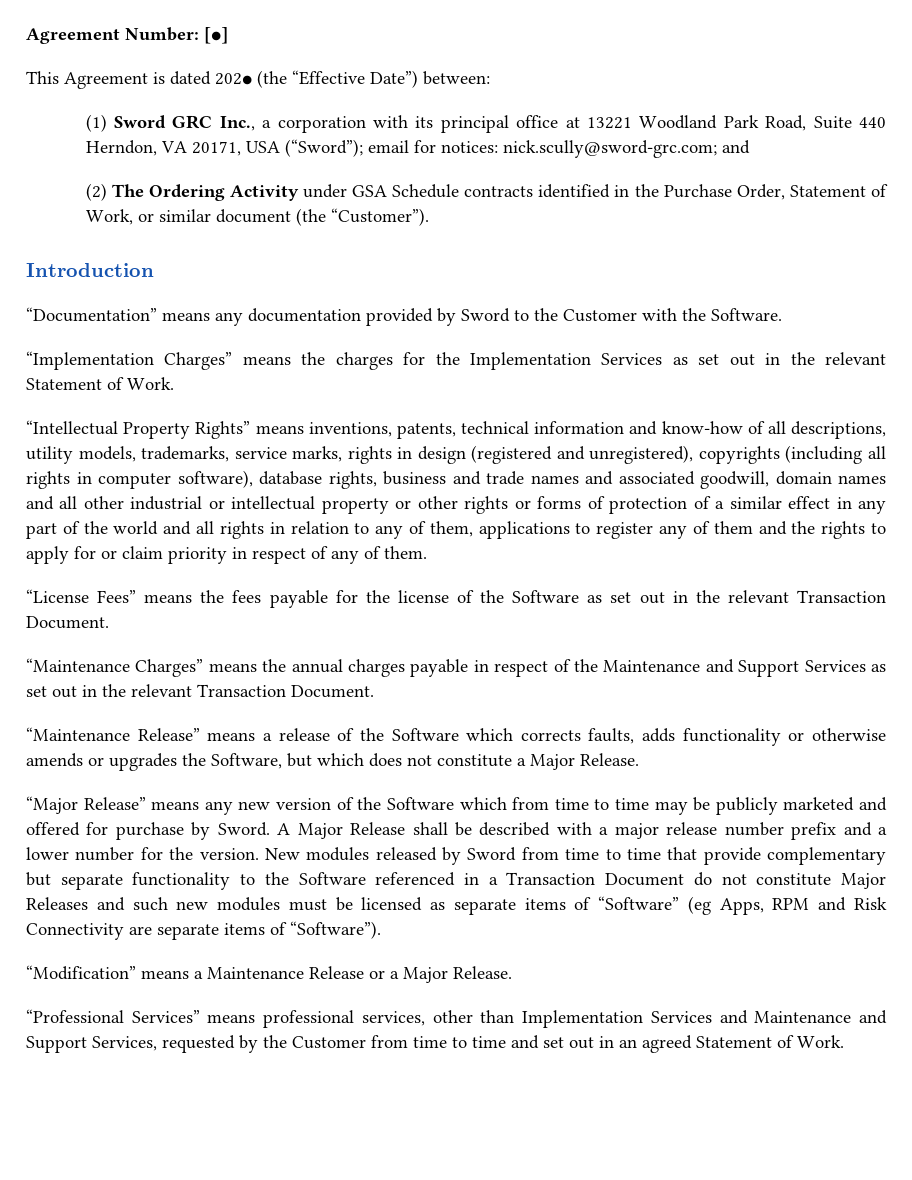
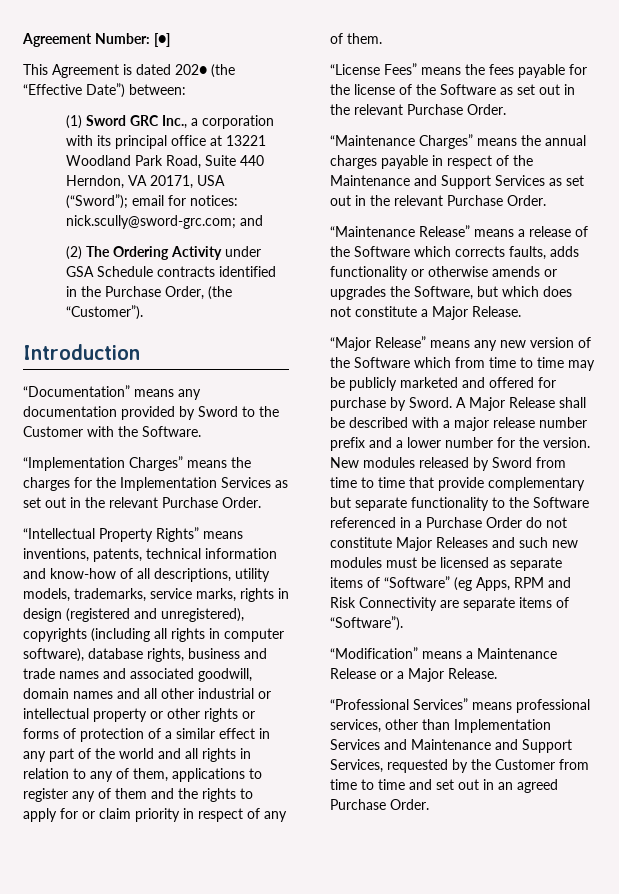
- (2) The Ordering Activity under GSA Schedule contracts identified in the Purchase Order, Statement of Work, or similar document (the “Customer”).
+ (2) The Ordering Activity under GSA Schedule contracts identified in the Purchase Order, (the “Customer”).
- “Implementation Charges” means the charges for the Implementation Services as set out in the relevant Statement of Work.
+ “Implementation Charges” means the charges for the Implementation Services as set out in the relevant Purchase Order.
- “License Fees” means the fees payable for the license of the Software as set out in the relevant Transaction Document.
+ “License Fees” means the fees payable for the license of the Software as set out in the relevant Purchase Order.
- “Maintenance Charges” means the annual charges payable in respect of the Maintenance and Support Services as set out in the relevant Transaction Document.
+ “Maintenance Charges” means the annual charges payable in respect of the Maintenance and Support Services as set out in the relevant Purchase Order.
- New modules released by Sword from time to time that provide complementary but separate functionality to the Software referenced in a Transaction Document do not constitute Major Releases and such new modules must be licensed as separate items of “Software” (eg Apps, RPM and Risk Connectivity are separate items of “Software”).
+ New modules released by Sword from time to time that provide complementary but separate functionality to the Software referenced in a Purchase Order do not constitute Major Releases and such new modules must be licensed as separate items of “Software” (eg Apps, RPM and Risk Connectivity are separate items of “Software”).
- “Professional Services” means professional services, other than Implementation Services and Maintenance and Support Services, requested by the Customer from time to time and set out in an agreed Statement of Work.
+ “Professional Services” means professional services, other than Implementation Services and Maintenance and Support Services, requested by the Customer from time to time and set out in an agreed Purchase Order.

